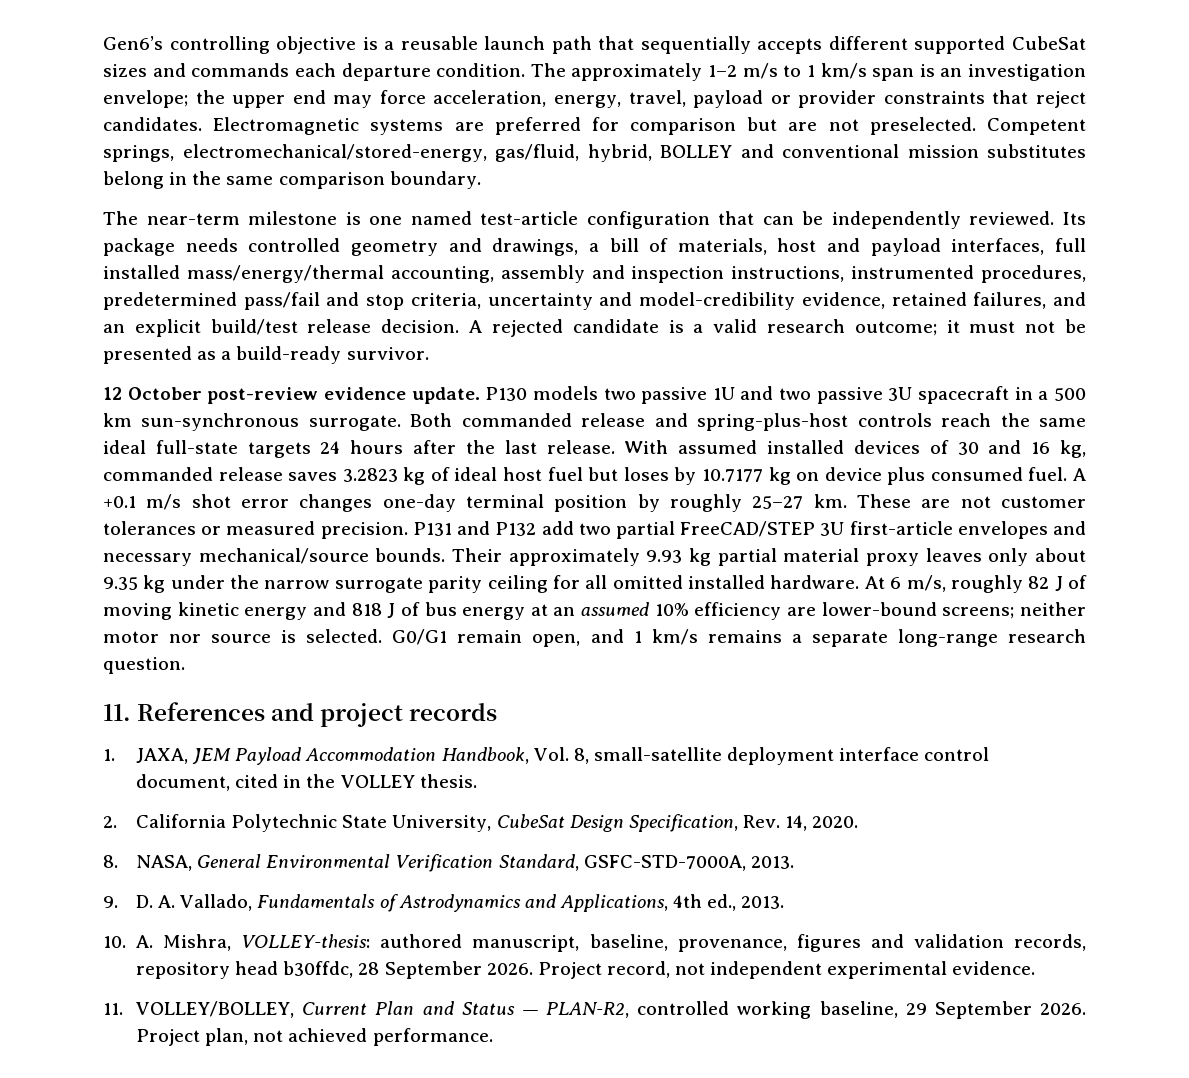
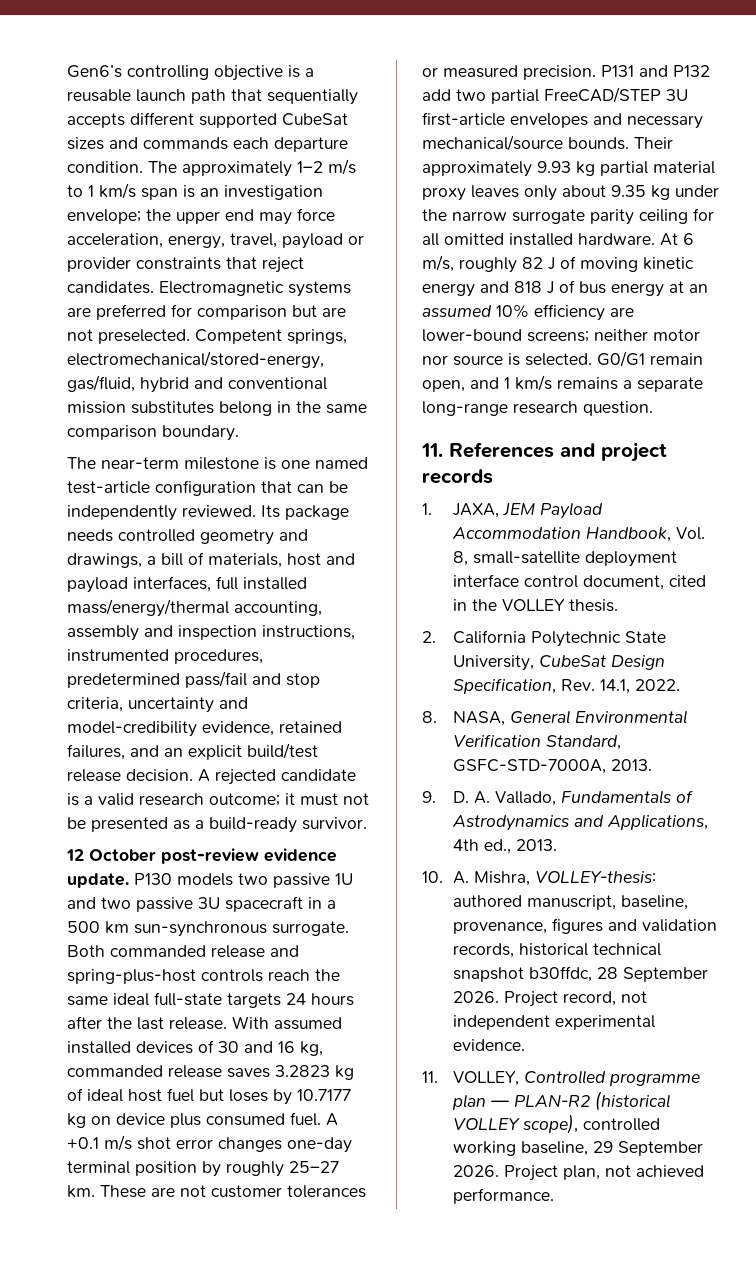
- Competent springs, electromechanical/stored-energy, gas/fluid, hybrid, BOLLEY and conventional mission substitutes belong in the same comparison boundary.
+ Competent springs, electromechanical/stored-energy, gas/fluid, hybrid and conventional mission substitutes belong in the same comparison boundary.
- 2. California Polytechnic State University, CubeSat Design Specification, Rev. 14, 2020.
+ 2. California Polytechnic State University, CubeSat Design Specification, Rev. 14.1, 2022.
- 10. A. Mishra, VOLLEY-thesis: authored manuscript, baseline, provenance, figures and validation records, repository head b30ffdc, 28 September 2026.
+ 10. A. Mishra, VOLLEY-thesis: authored manuscript, baseline, provenance, figures and validation records, historical technical snapshot b30ffdc, 28 September 2026.
- 11. VOLLEY/BOLLEY, Current Plan and Status — PLAN-R2, controlled working baseline, 29 September 2026.
+ 11. VOLLEY, Controlled programme plan — PLAN-R2 (historical VOLLEY scope), controlled working baseline, 29 September 2026.

